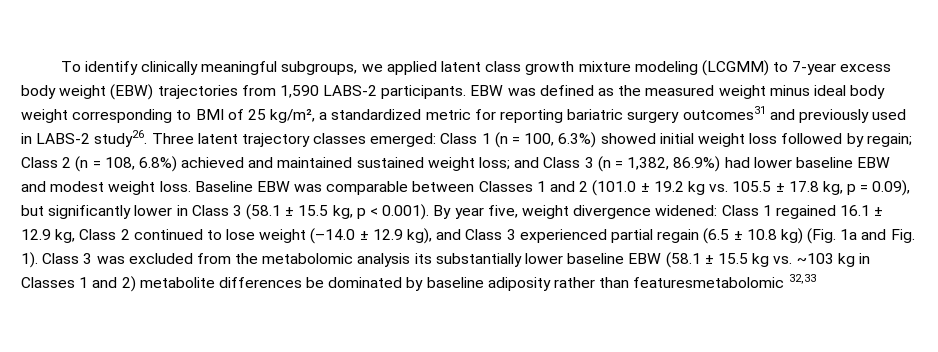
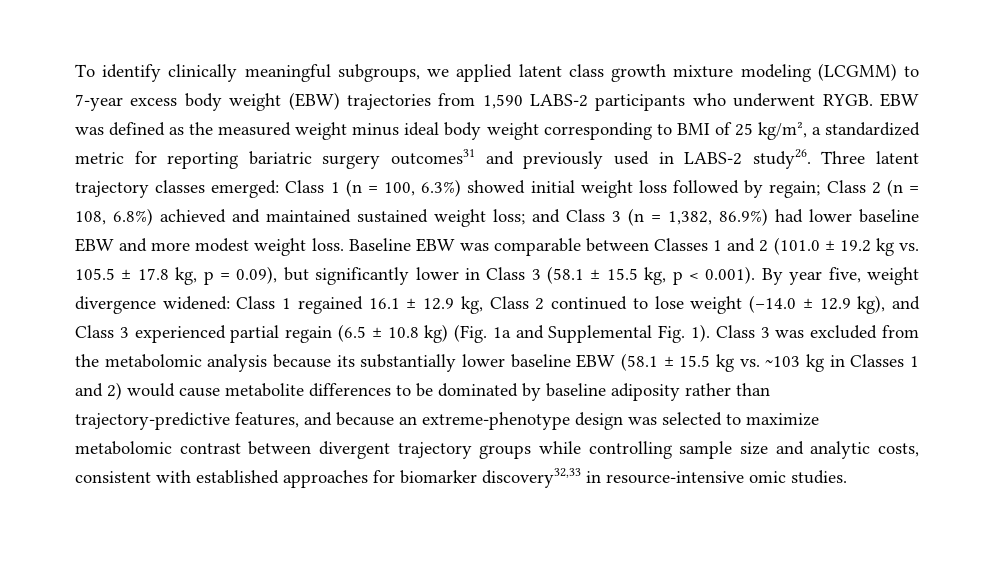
- To identify clinically meaningful subgroups, we applied latent class growth mixture modeling (LCGMM) to 7-year excess body weight (EBW) trajectories from 1,590 LABS-2 participants.
+ To identify clinically meaningful subgroups, we applied latent class growth mixture modeling (LCGMM) to 7-year excess body weight (EBW) trajectories from 1,590 LABS-2 participants who underwent RYGB.
- Three latent trajectory classes emerged: Class 1 (n = 100, 6.3%) showed initial weight loss followed by regain; Class 2 (n = 108, 6.8%) achieved and maintained sustained weight loss; and Class 3 (n = 1,382, 86.9%) had lower baseline EBW and modest weight loss.
+ Three latent trajectory classes emerged: Class 1 (n = 100, 6.3%) showed initial weight loss followed by regain; Class 2 (n = 108, 6.8%) achieved and maintained sustained weight loss; and Class 3 (n = 1,382, 86.9%) had lower baseline EBW and more modest weight loss.
- Class 1 regained 16.1 ± 12.9 kg, Class 2 continued to lose weight (–14.0 ± 12.9 kg), and Class 3 experienced partial regain (6.5 ± 10.8 kg) (Fig. 1a and Fig. 1).
+ Class 1 regained 16.1 ± 12.9 kg, Class 2 continued to lose weight (–14.0 ± 12.9 kg), and Class 3 experienced partial regain (6.5 ± 10.8 kg) (Fig. 1a and Supplemental Fig. 1).
- Class 3 was excluded from the metabolomic analysis its substantially lower baseline EBW (58.1 ± 15.5 kg vs. ~103 kg in Classes 1 and 2) metabolite differences be dominated by baseline adiposity rather than featuresmetabolomic 32,33
+ Class 3 was excluded from the metabolomic analysis because its substantially lower baseline EBW (58.1 ± 15.5 kg vs. ~103 kg in Classes 1 and 2) would cause metabolite differences to be dominated by baseline adiposity rather than trajectory-predictive features, and because an extreme-phenotype design was selected to maximize metabolomic contrast between divergent trajectory groups while controlling sample size and analytic costs, consistent with established approaches for biomarker discovery32,33 in resource-intensive omic studies.

